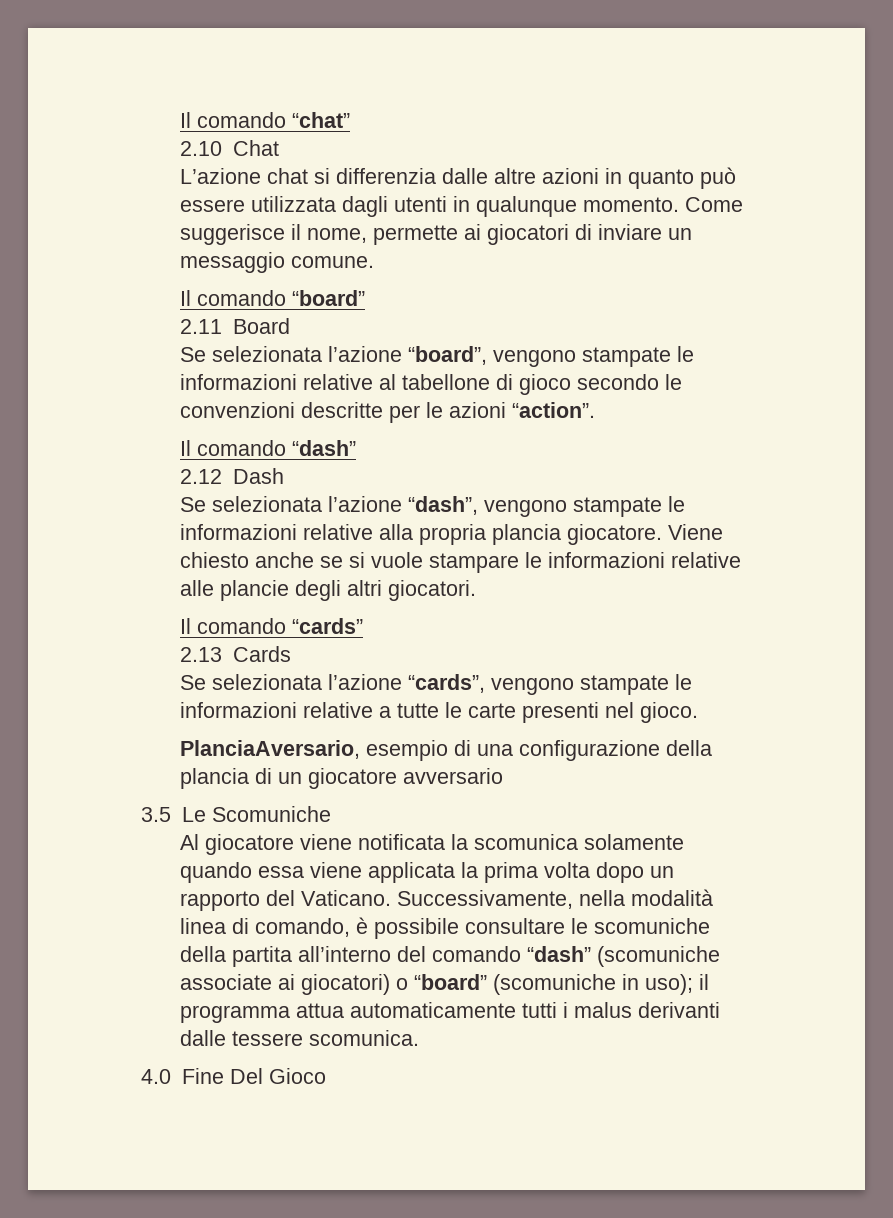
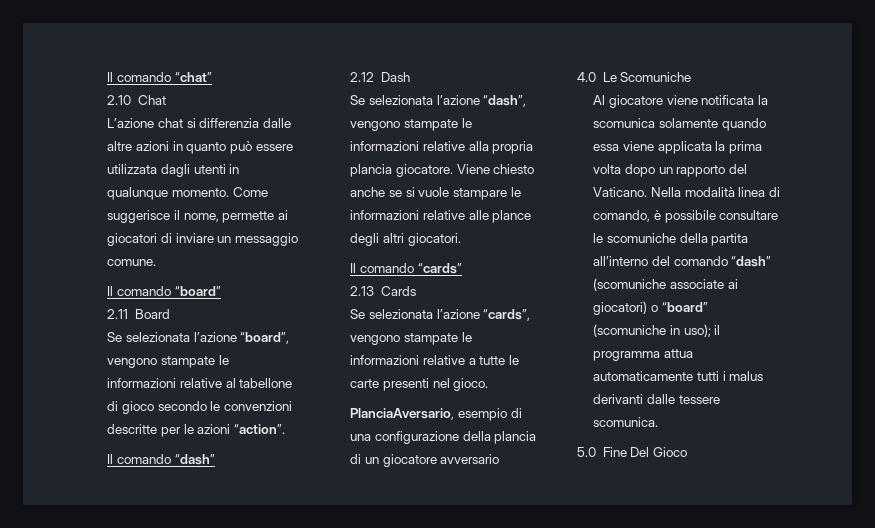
- Viene chiesto anche se si vuole stampare le informazioni relative alle plancie degli altri giocatori.
+ Viene chiesto anche se si vuole stampare le informazioni relative alle plance degli altri giocatori.
- 3.5 Le Scomuniche
+ 4.0 Le Scomuniche
- Successivamente, nella modalità linea di comando, è possibile consultare le scomuniche della partita all’interno del comando “dash” (scomuniche associate ai giocatori) o “board” (scomuniche in uso); il programma attua automaticamente tutti i malus derivanti dalle tessere scomunica.
+ Nella modalità linea di comando, è possibile consultare le scomuniche della partita all’interno del comando “dash” (scomuniche associate ai giocatori) o “board” (scomuniche in uso); il programma attua automaticamente tutti i malus derivanti dalle tessere scomunica.
- 4.0 Fine Del Gioco
+ 5.0 Fine Del Gioco

